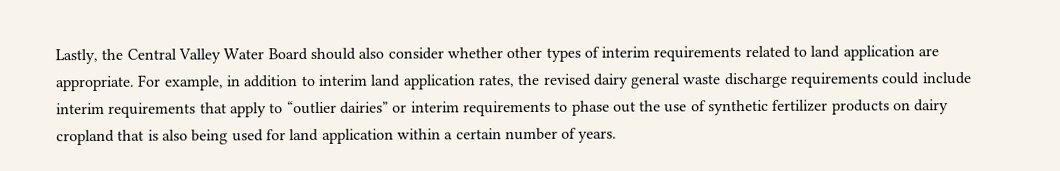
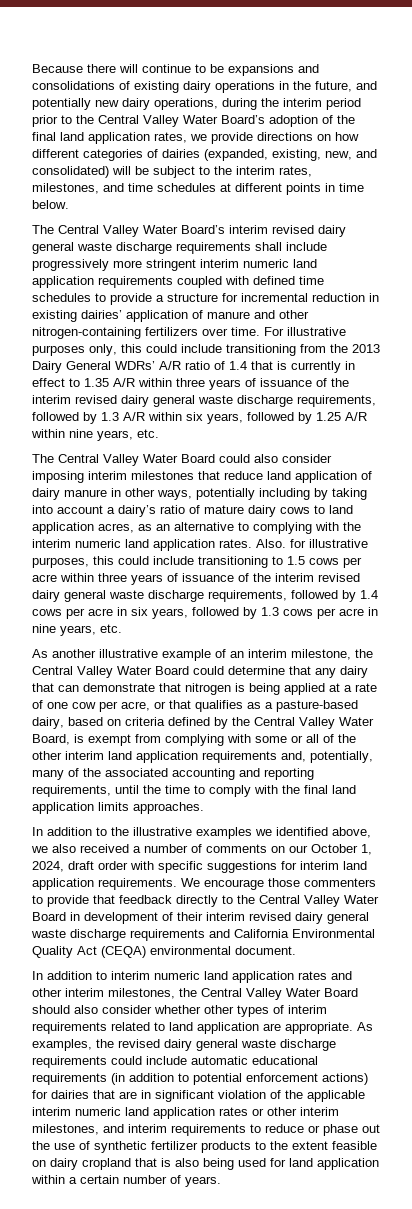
- Lastly, the Central Valley Water Board should also consider whether other types of interim requirements related to land application are appropriate.
+ Because there will continue to be expansions and consolidations of existing dairy operations in the future, and potentially new dairy operations, during the interim period prior to the Central Valley Water Board’s adoption of the final land application rates, we provide directions on how different categories of dairies (expanded, existing, new, and consolidated) will be subject to the interim rates, milestones, and time schedules at different points in time below.
+ The Central Valley Water Board’s interim revised dairy general waste discharge requirements shall include progressively more stringent interim numeric land application requirements coupled with defined time schedules to provide a structure for incremental reduction in existing dairies’ application of manure and other nitrogen-containing fertilizers over time. For illustrative purposes only, this could include transitioning from the 2013 Dairy General WDRs’ A/R ratio of 1.4 that is currently in effect to 1.35 A/R within three years of issuance of the interim revised dairy general waste discharge requirements, followed by 1.3 A/R within six years, followed by 1.25 A/R within nine years, etc.
+ The Central Valley Water Board could also consider imposing interim milestones that reduce land application of dairy manure in other ways, potentially including by taking into account a dairy’s ratio of mature dairy cows to land application acres, as an alternative to complying with the interim numeric land application rates. Also. for illustrative purposes, this could include transitioning to 1.5 cows per acre within three years of issuance of the interim revised dairy general waste discharge requirements, followed by 1.4 cows per acre in six years, followed by 1.3 cows per acre in nine years, etc.
+ As another illustrative example of an interim milestone, the Central Valley Water Board could determine that any dairy that can demonstrate that nitrogen is being applied at a rate of one cow per acre, or that qualifies as a pasture-based dairy, based on criteria defined by the Central Valley Water Board, is exempt from complying with some or all of the other interim land application requirements and, potentially, many of the associated accounting and reporting requirements, until the time to comply with the final land application limits approaches.
+ In addition to the illustrative examples we identified above, we also received a number of comments on our October 1, 2024, draft order with specific suggestions for interim land application requirements. We encourage those commenters to provide that feedback directly to the Central Valley Water Board in development of their interim revised dairy general waste discharge requirements and California Environmental Quality Act (CEQA) environmental document.
+ In addition to interim numeric land application rates and other interim milestones, the Central Valley Water Board should also consider whether other types of interim requirements related to land application are appropriate.
- For example, in addition to interim land application rates, the revised dairy general waste discharge requirements could include interim requirements that apply to “outlier dairies” or interim requirements to phase out the use of synthetic fertilizer products on dairy cropland that is also being used for land application within a certain number of years.
+ As examples, the revised dairy general waste discharge requirements could include automatic educational requirements (in addition to potential enforcement actions) for dairies that are in significant violation of the applicable interim numeric land application rates or other interim milestones, and interim requirements to reduce or phase out the use of synthetic fertilizer products to the extent feasible on dairy cropland that is also being used for land application within a certain number of years.

